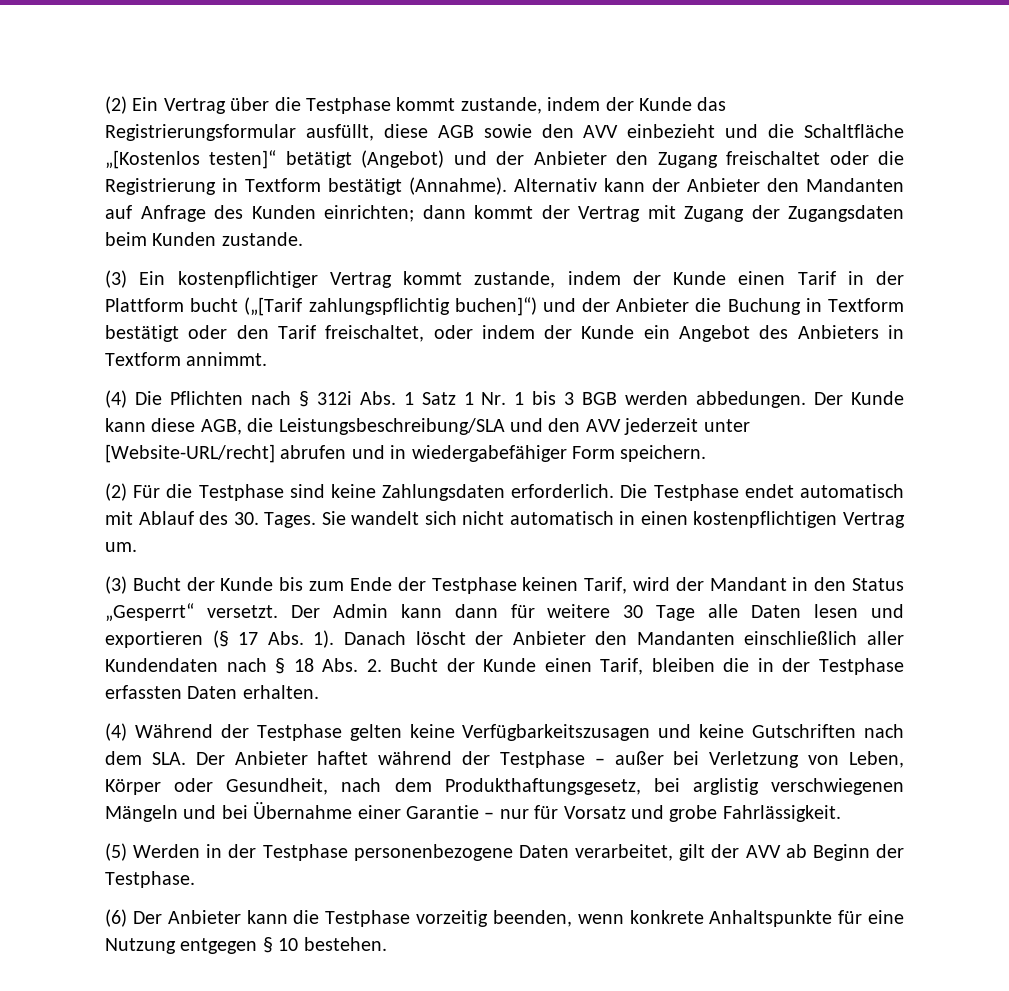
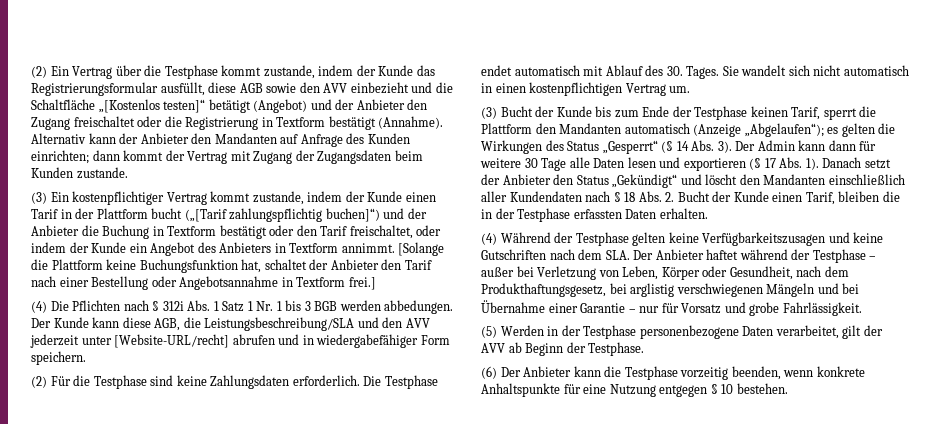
+ [Solange die Plattform keine Buchungsfunktion hat, schaltet der Anbieter den Tarif nach einer Bestellung oder Angebotsannahme in Textform frei.]
- (3) Bucht der Kunde bis zum Ende der Testphase keinen Tarif, wird der Mandant in den Status „Gesperrt“ versetzt.
+ (3) Bucht der Kunde bis zum Ende der Testphase keinen Tarif, sperrt die Plattform den Mandanten automatisch (Anzeige „Abgelaufen“); es gelten die Wirkungen des Status „Gesperrt“ (§ 14 Abs. 3).
- Danach löscht der Anbieter den Mandanten einschließlich aller Kundendaten nach § 18 Abs. 2. Bucht der Kunde einen Tarif, bleiben die in der Testphase erfassten Daten erhalten.
+ Danach setzt der Anbieter den Status „Gekündigt“ und löscht den Mandanten einschließlich aller Kundendaten nach § 18 Abs. 2. Bucht der Kunde einen Tarif, bleiben die in der Testphase erfassten Daten erhalten.

